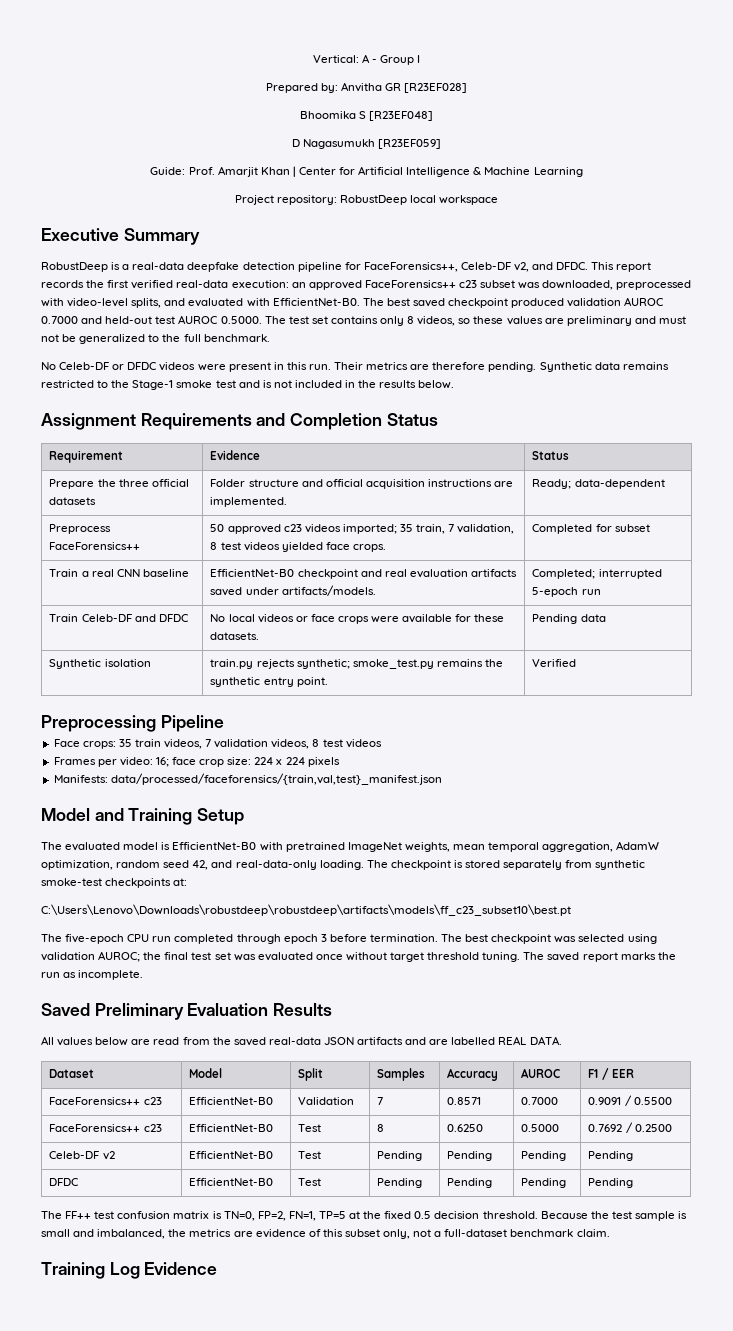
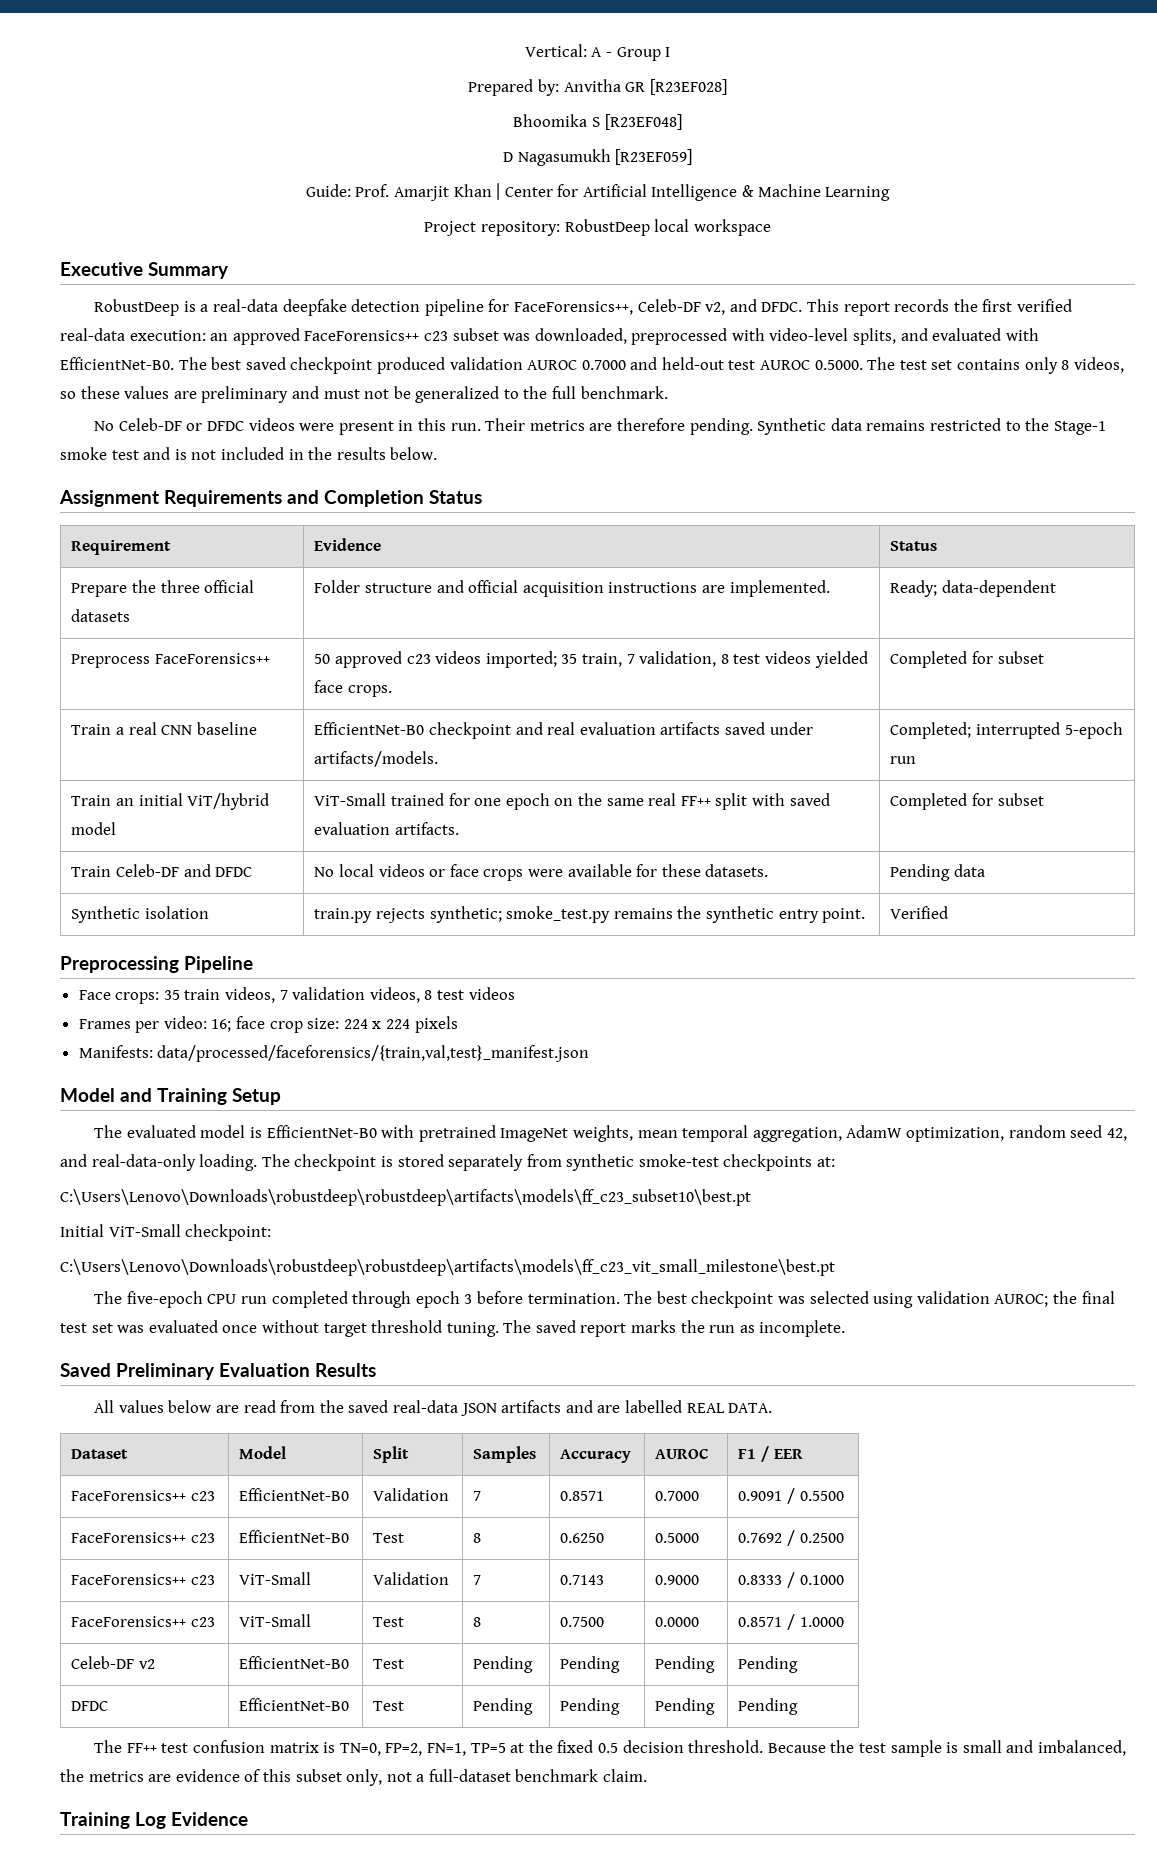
+ Train an initial ViT/hybrid model | ViT-Small trained for one epoch on the same real FF++ split with saved evaluation artifacts. | Completed for subset
+ Initial ViT-Small checkpoint:
+ C:\Users\Lenovo\Downloads\robustdeep\robustdeep\artifacts\models\ff_c23_vit_small_milestone\best.pt
+ FaceForensics++ c23 | ViT-Small | Validation | 7 | 0.7143 | 0.9000 | 0.8333 / 0.1000
+ FaceForensics++ c23 | ViT-Small | Test | 8 | 0.7500 | 0.0000 | 0.8571 / 1.0000

